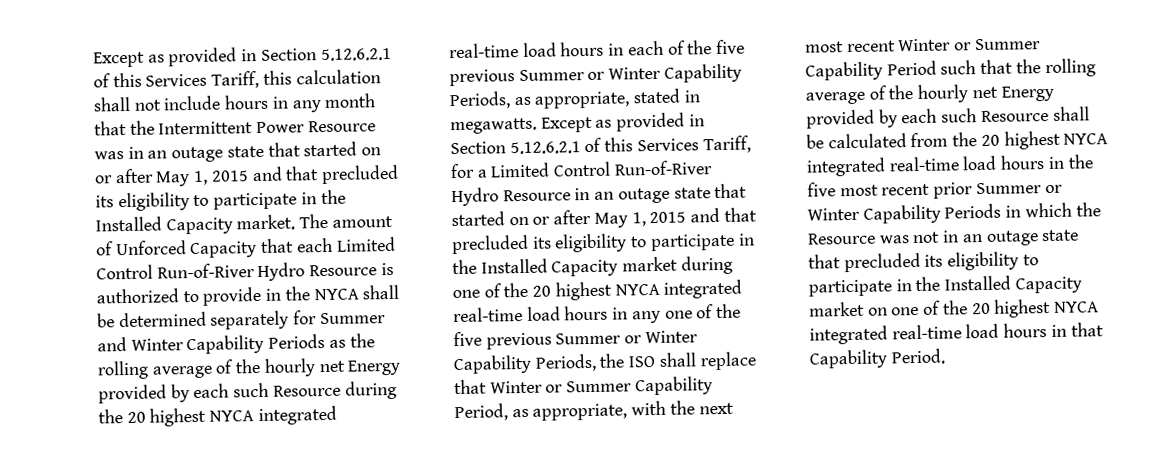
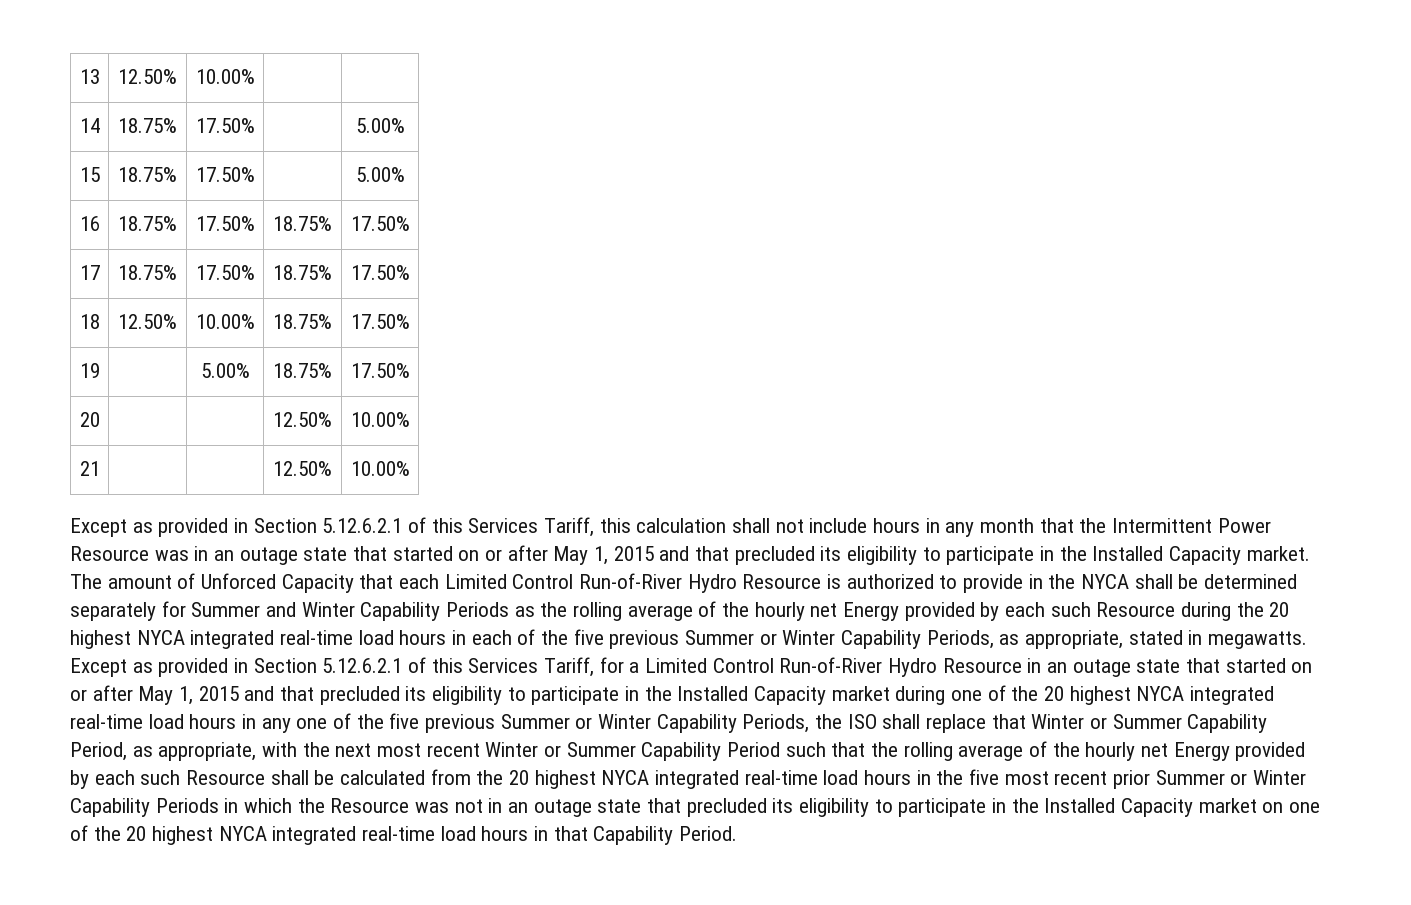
+ 13 | 12.50% | 10.00% | |
+ 14 | 18.75% | 17.50% | | 5.00%
+ 15 | 18.75% | 17.50% | | 5.00%
+ 16 | 18.75% | 17.50% | 18.75% | 17.50%
+ 17 | 18.75% | 17.50% | 18.75% | 17.50%
+ 18 | 12.50% | 10.00% | 18.75% | 17.50%
+ 19 | | 5.00% | 18.75% | 17.50%
+ 20 | | | 12.50% | 10.00%
+ 21 | | | 12.50% | 10.00%

